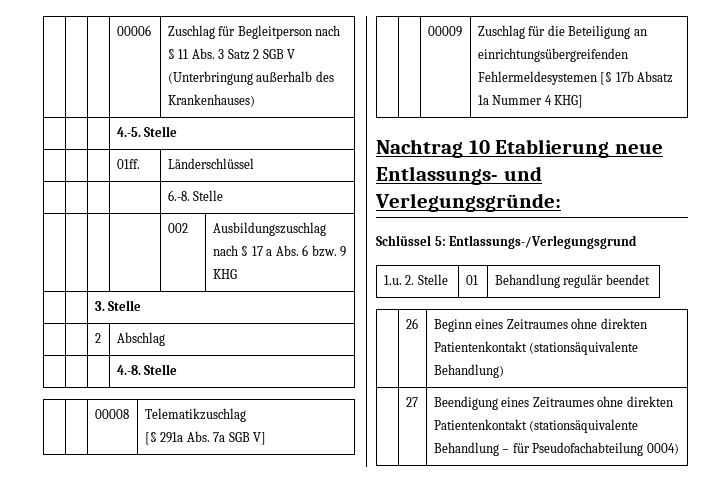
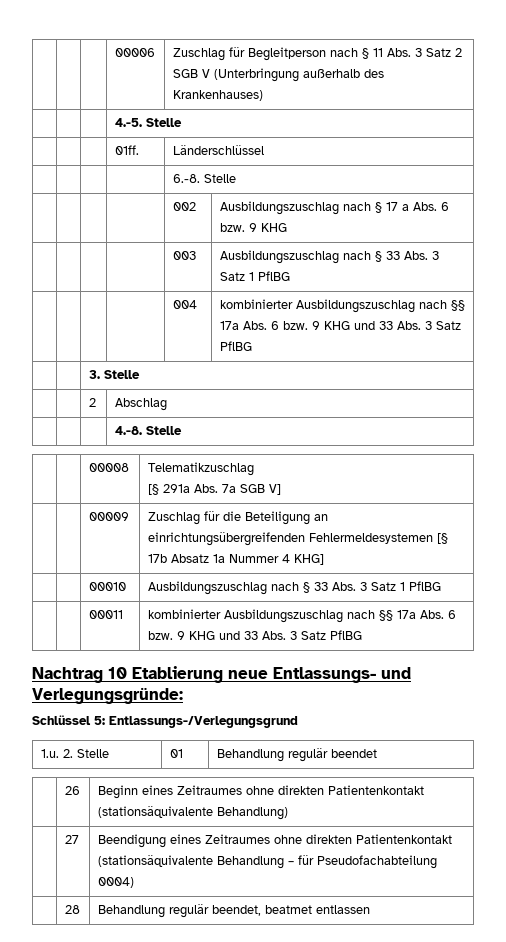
+ | | | | 003 | Ausbildungszuschlag nach § 33 Abs. 3 Satz 1 PflBG
+ | | | | 004 | kombinierter Ausbildungszuschlag nach §§ 17a Abs. 6 bzw. 9 KHG und 33 Abs. 3 Satz PflBG
+ | | 00010 | Ausbildungszuschlag nach § 33 Abs. 3 Satz 1 PflBG
+ | | 00011 | kombinierter Ausbildungszuschlag nach §§ 17a Abs. 6 bzw. 9 KHG und 33 Abs. 3 Satz PflBG
+ | 28 | Behandlung regulär beendet, beatmet entlassen

